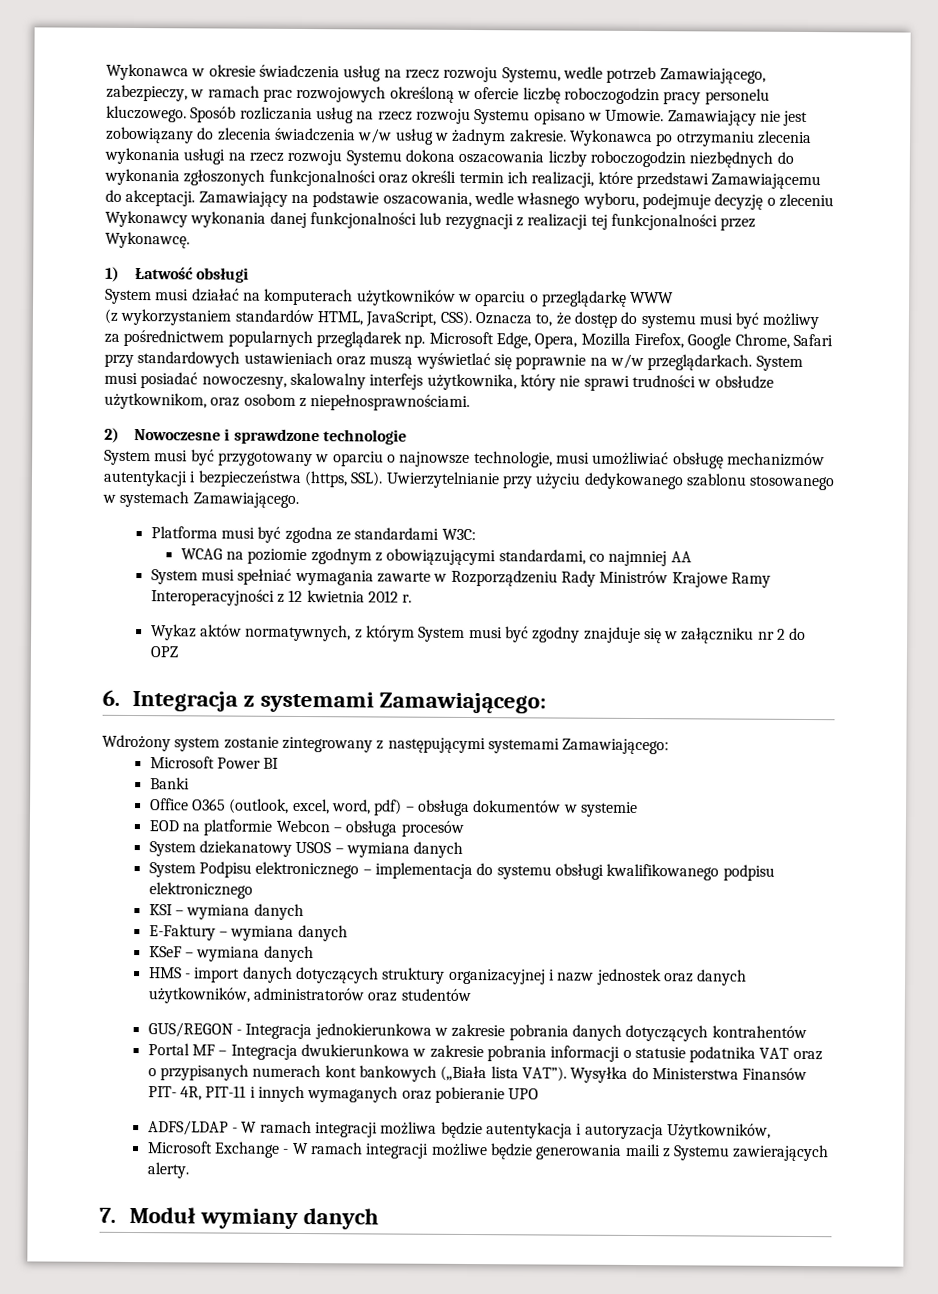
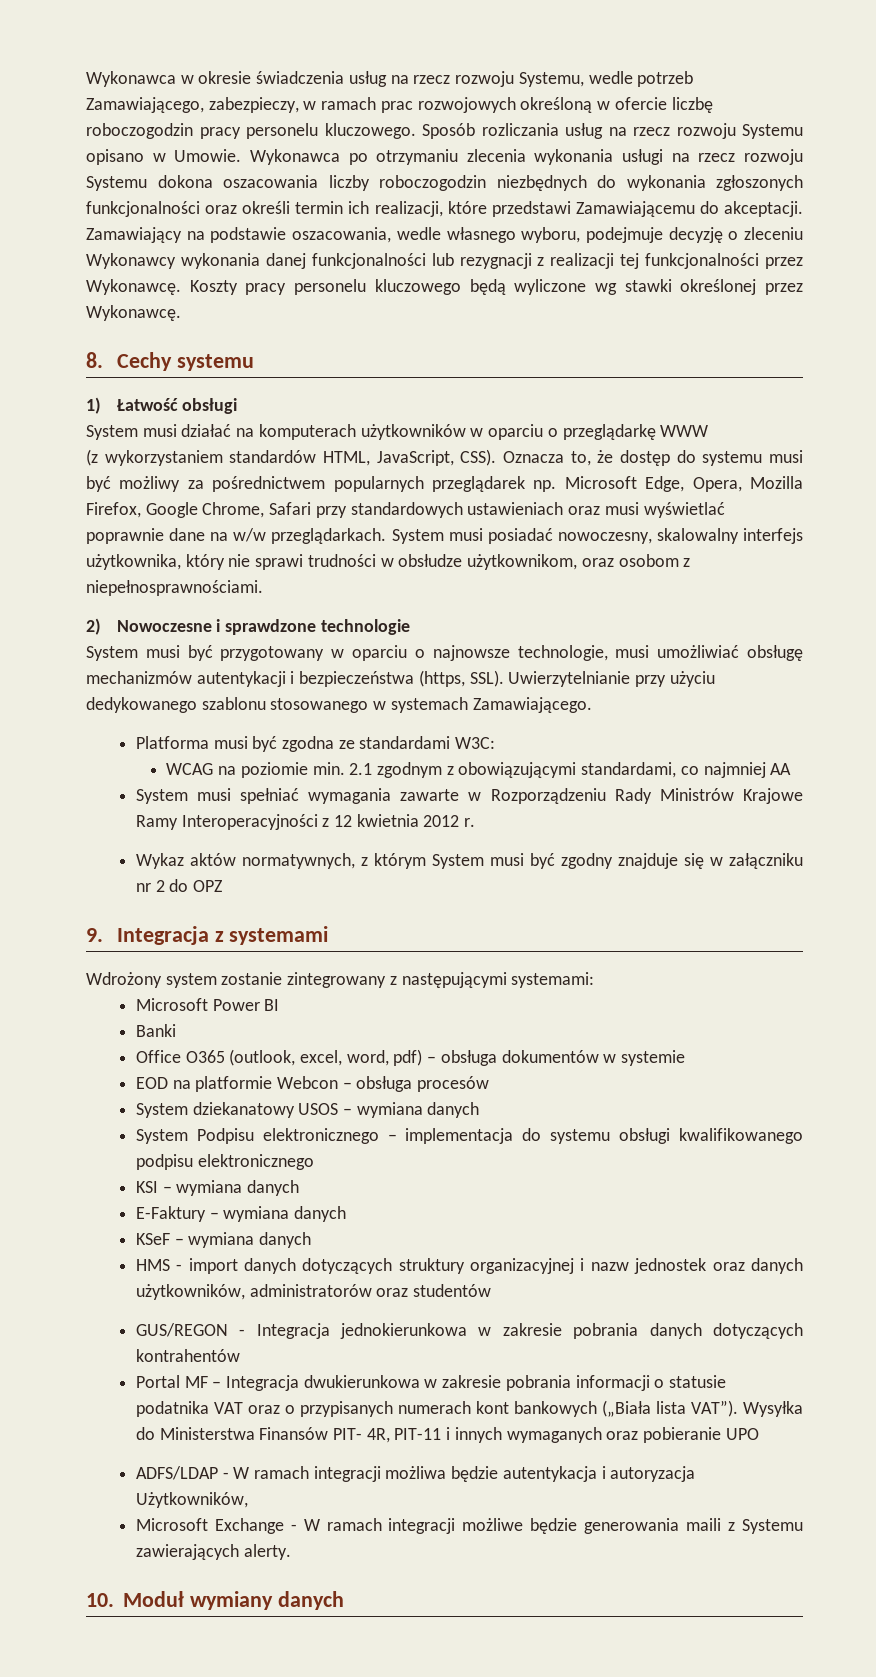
- Zamawiający nie jest zobowiązany do zlecenia świadczenia w/w usług w żadnym zakresie.
+ Koszty pracy personelu kluczowego będą wyliczone wg stawki określonej przez Wykonawcę.
+ 8. Cechy systemu
- Oznacza to, że dostęp do systemu musi być możliwy za pośrednictwem popularnych przeglądarek np. Microsoft Edge, Opera, Mozilla Firefox, Google Chrome, Safari przy standardowych ustawieniach oraz muszą wyświetlać się poprawnie na w/w przeglądarkach.
+ Oznacza to, że dostęp do systemu musi być możliwy za pośrednictwem popularnych przeglądarek np. Microsoft Edge, Opera, Mozilla Firefox, Google Chrome, Safari przy standardowych ustawieniach oraz musi wyświetlać poprawnie dane na w/w przeglądarkach.
- WCAG na poziomie zgodnym z obowiązującymi standardami, co najmniej AA
+ WCAG na poziomie min. 2.1 zgodnym z obowiązującymi standardami, co najmniej AA
- 6. Integracja z systemami Zamawiającego:
+ 9. Integracja z systemami
- Wdrożony system zostanie zintegrowany z następującymi systemami Zamawiającego:
+ Wdrożony system zostanie zintegrowany z następującymi systemami:
- 7. Moduł wymiany danych
+ 10. Moduł wymiany danych

